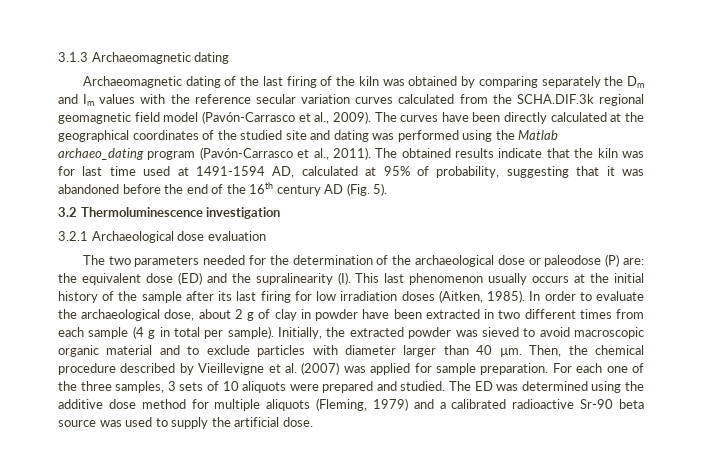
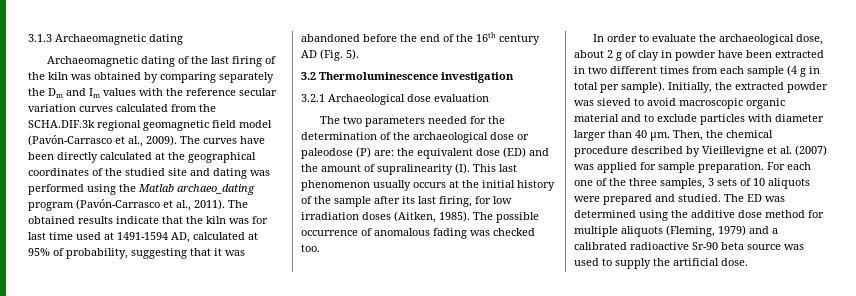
- The two parameters needed for the determination of the archaeological dose or paleodose (P) are: the equivalent dose (ED) and the supralinearity (I). This last phenomenon usually occurs at the initial history of the sample after its last firing for low irradiation doses (Aitken, 1985). In order to evaluate the archaeological dose, about 2 g of clay in powder have been extracted in two different times from each sample (4 g in total per sample).
+ The two parameters needed for the determination of the archaeological dose or paleodose (P) are: the equivalent dose (ED) and the amount of supralinearity (I). This last phenomenon usually occurs at the initial history of the sample after its last firing, for low irradiation doses (Aitken, 1985). The possible occurrence of anomalous fading was checked too.
+ In order to evaluate the archaeological dose, about 2 g of clay in powder have been extracted in two different times from each sample (4 g in total per sample).

